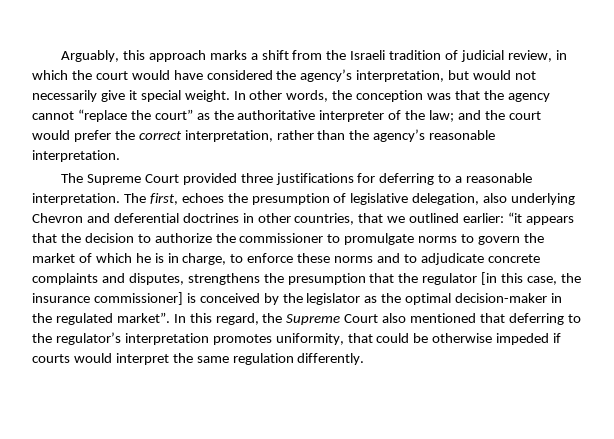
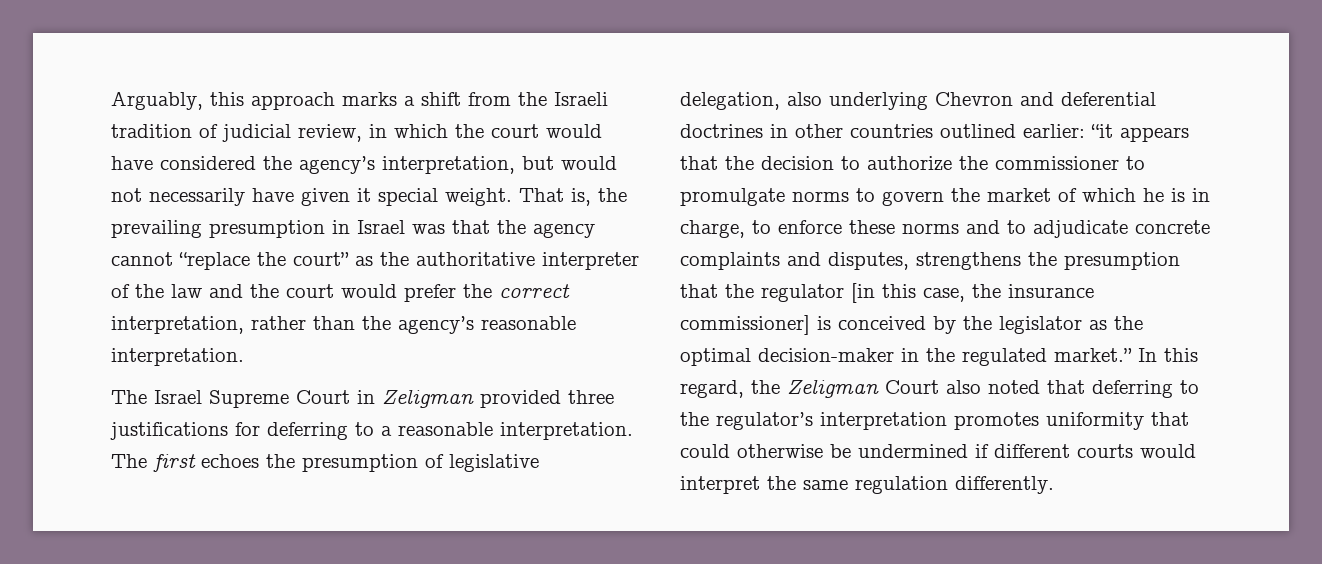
- Arguably, this approach marks a shift from the Israeli tradition of judicial review, in which the court would have considered the agency’s interpretation, but would not necessarily give it special weight.
+ Arguably, this approach marks a shift from the Israeli tradition of judicial review, in which the court would have considered the agency’s interpretation, but would not necessarily have given it special weight.
- In other words, the conception was that the agency cannot “replace the court” as the authoritative interpreter of the law; and the court would prefer the correct interpretation, rather than the agency’s reasonable interpretation.
+ That is, the prevailing presumption in Israel was that the agency cannot “replace the court” as the authoritative interpreter of the law and the court would prefer the correct interpretation, rather than the agency’s reasonable interpretation.
- The Supreme Court provided three justifications for deferring to a reasonable interpretation.
+ The Israel Supreme Court in Zeligman provided three justifications for deferring to a reasonable interpretation.
- The first, echoes the presumption of legislative delegation, also underlying Chevron and deferential doctrines in other countries, that we outlined earlier:
+ The first echoes the presumption of legislative delegation, also underlying Chevron and deferential doctrines in other countries outlined earlier:
- “it appears that the decision to authorize the commissioner to promulgate norms to govern the market of which he is in charge, to enforce these norms and to adjudicate concrete complaints and disputes, strengthens the presumption that the regulator [in this case, the insurance commissioner] is conceived by the legislator as the optimal decision-maker in the regulated market”.
+ “it appears that the decision to authorize the commissioner to promulgate norms to govern the market of which he is in charge, to enforce these norms and to adjudicate concrete complaints and disputes, strengthens the presumption that the regulator [in this case, the insurance commissioner] is conceived by the legislator as the optimal decision-maker in the regulated market.”
- In this regard, the Supreme Court also mentioned that deferring to the regulator’s interpretation promotes uniformity, that could be otherwise impeded if courts would interpret the same regulation differently.
+ In this regard, the Zeligman Court also noted that deferring to the regulator’s interpretation promotes uniformity that could otherwise be undermined if different courts would interpret the same regulation differently.

